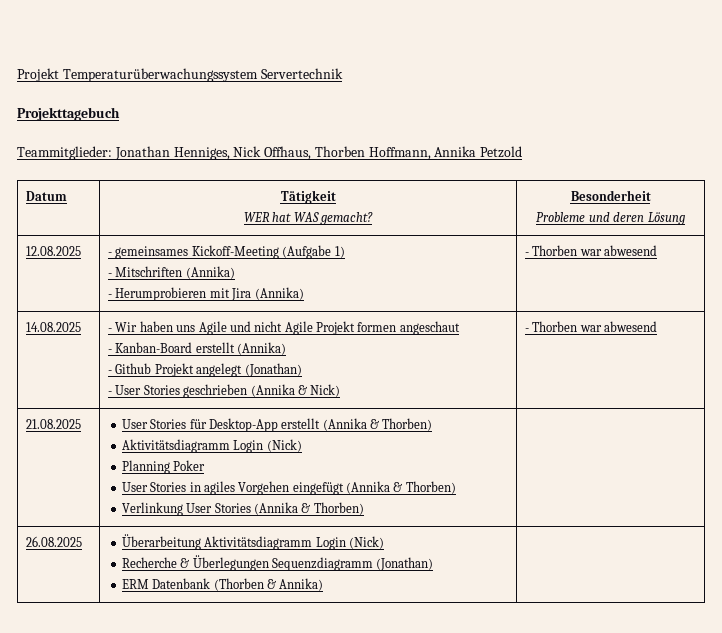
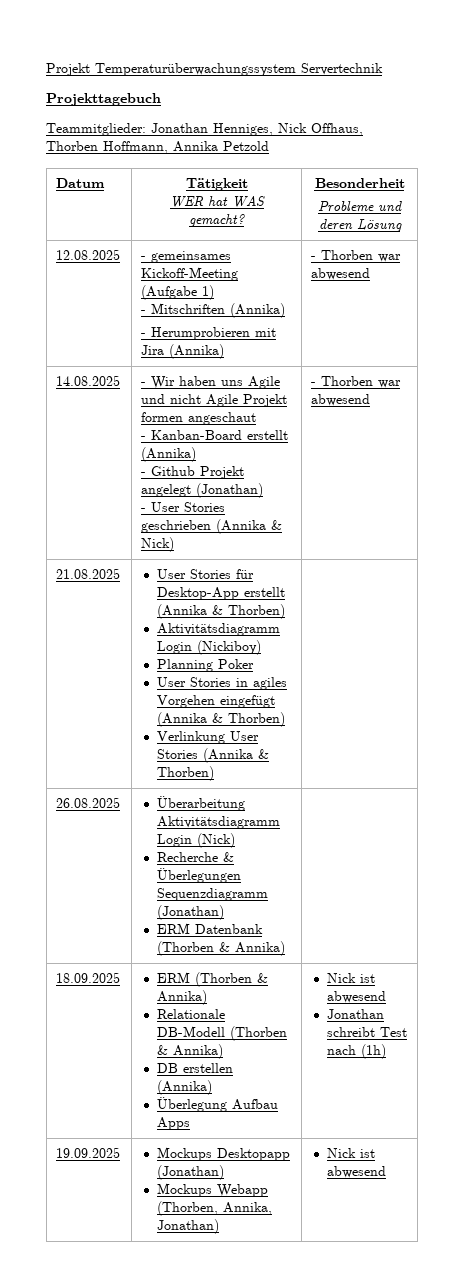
  21.08.2025 | User Stories für Desktop-App erstellt (Annika & Thorben)
- Aktivitätsdiagramm Login (Nick)
+ Aktivitätsdiagramm Login (Nickiboy)
+ 18.09.2025 | ERM (Thorben & Annika)
+ Relationale DB-Modell (Thorben & Annika)
+ DB erstellen (Annika)
+ Überlegung Aufbau Apps | Nick ist abwesend
+ Jonathan schreibt Test nach (1h)
+ 19.09.2025 | Mockups Desktopapp (Jonathan)
+ Mockups Webapp (Thorben, Annika, Jonathan) | Nick ist abwesend

